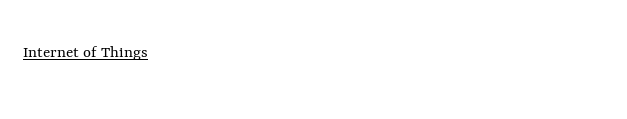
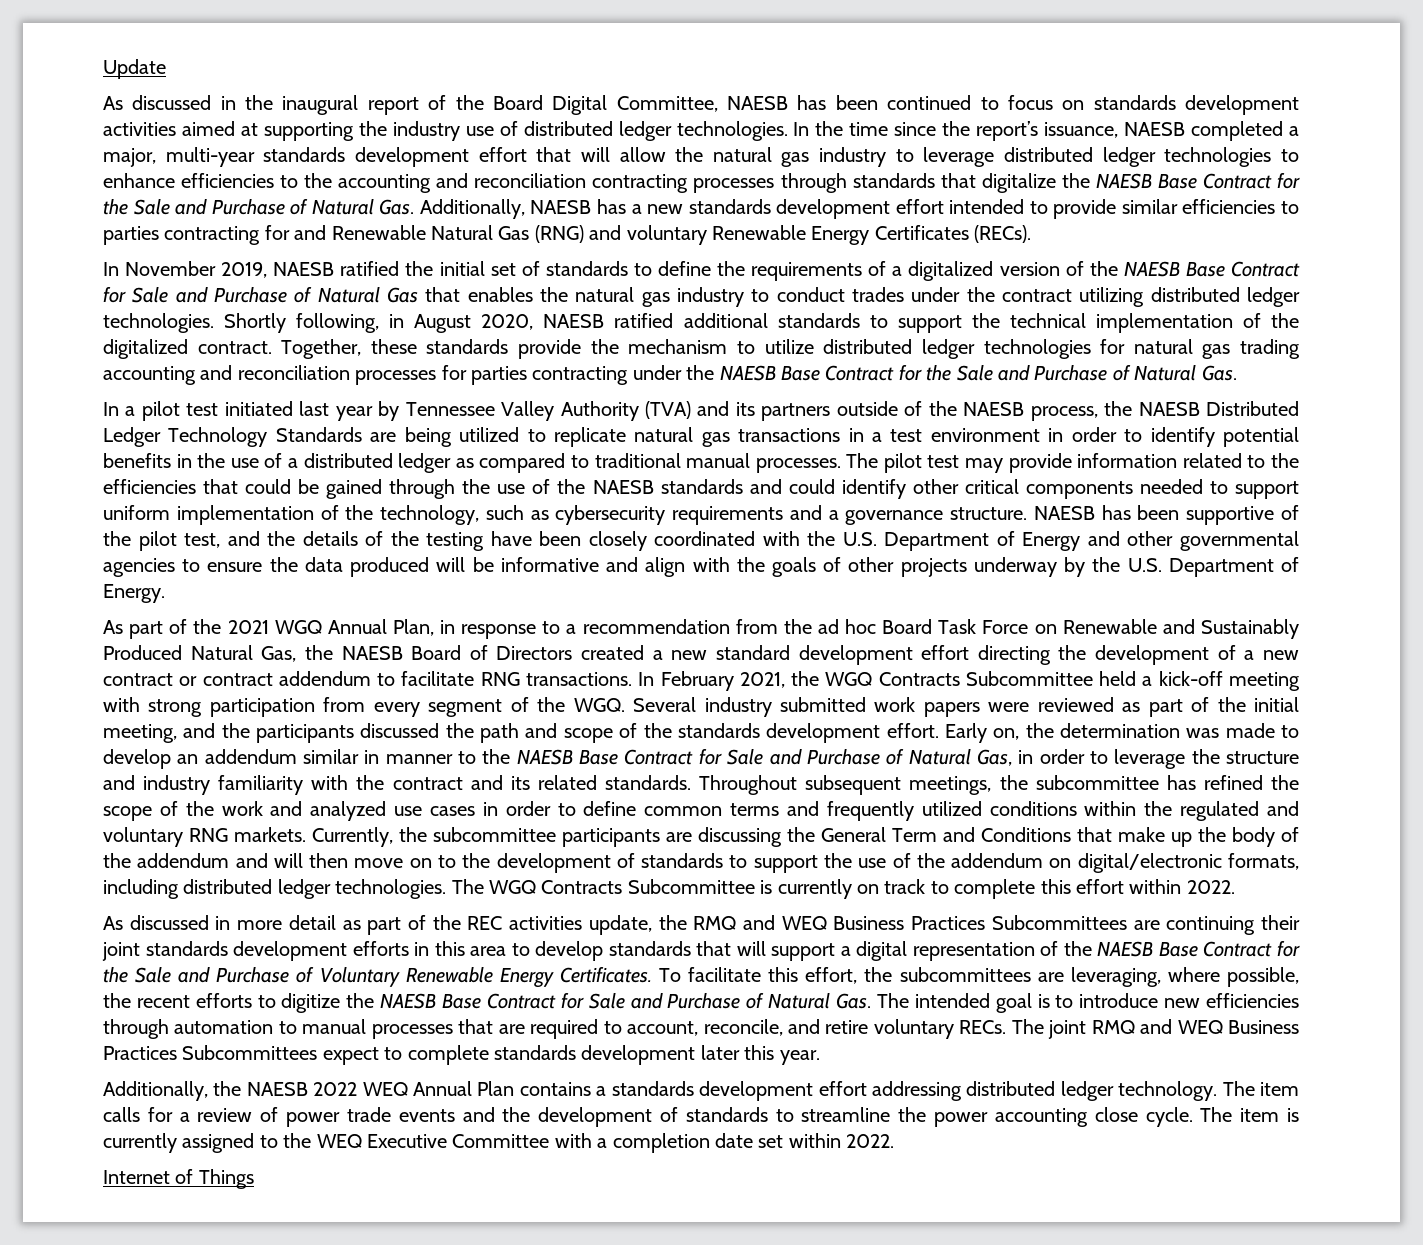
+ Update
+ As discussed in the inaugural report of the Board Digital Committee, NAESB has been continued to focus on standards development activities aimed at supporting the industry use of distributed ledger technologies. In the time since the report’s issuance, NAESB completed a major, multi-year standards development effort that will allow the natural gas industry to leverage distributed ledger technologies to enhance efficiencies to the accounting and reconciliation contracting processes through standards that digitalize the NAESB Base Contract for the Sale and Purchase of Natural Gas. Additionally, NAESB has a new standards development effort intended to provide similar efficiencies to parties contracting for and Renewable Natural Gas (RNG) and voluntary Renewable Energy Certificates (RECs).
+ In November 2019, NAESB ratified the initial set of standards to define the requirements of a digitalized version of the NAESB Base Contract for Sale and Purchase of Natural Gas that enables the natural gas industry to conduct trades under the contract utilizing distributed ledger technologies. Shortly following, in August 2020, NAESB ratified additional standards to support the technical implementation of the digitalized contract. Together, these standards provide the mechanism to utilize distributed ledger technologies for natural gas trading accounting and reconciliation processes for parties contracting under the NAESB Base Contract for the Sale and Purchase of Natural Gas.
+ In a pilot test initiated last year by Tennessee Valley Authority (TVA) and its partners outside of the NAESB process, the NAESB Distributed Ledger Technology Standards are being utilized to replicate natural gas transactions in a test environment in order to identify potential benefits in the use of a distributed ledger as compared to traditional manual processes. The pilot test may provide information related to the efficiencies that could be gained through the use of the NAESB standards and could identify other critical components needed to support uniform implementation of the technology, such as cybersecurity requirements and a governance structure. NAESB has been supportive of the pilot test, and the details of the testing have been closely coordinated with the U.S. Department of Energy and other governmental agencies to ensure the data produced will be informative and align with the goals of other projects underway by the U.S. Department of Energy.
+ As part of the 2021 WGQ Annual Plan, in response to a recommendation from the ad hoc Board Task Force on Renewable and Sustainably Produced Natural Gas, the NAESB Board of Directors created a new standard development effort directing the development of a new contract or contract addendum to facilitate RNG transactions. In February 2021, the WGQ Contracts Subcommittee held a kick-off meeting with strong participation from every segment of the WGQ. Several industry submitted work papers were reviewed as part of the initial meeting, and the participants discussed the path and scope of the standards development effort. Early on, the determination was made to develop an addendum similar in manner to the NAESB Base Contract for Sale and Purchase of Natural Gas, in order to leverage the structure and industry familiarity with the contract and its related standards. Throughout subsequent meetings, the subcommittee has refined the scope of the work and analyzed use cases in order to define common terms and frequently utilized conditions within the regulated and voluntary RNG markets. Currently, the subcommittee participants are discussing the General Term and Conditions that make up the body of the addendum and will then move on to the development of standards to support the use of the addendum on digital/electronic formats, including distributed ledger technologies. The WGQ Contracts Subcommittee is currently on track to complete this effort within 2022.
+ As discussed in more detail as part of the REC activities update, the RMQ and WEQ Business Practices Subcommittees are continuing their joint standards development efforts in this area to develop standards that will support a digital representation of the NAESB Base Contract for the Sale and Purchase of Voluntary Renewable Energy Certificates. To facilitate this effort, the subcommittees are leveraging, where possible, the recent efforts to digitize the NAESB Base Contract for Sale and Purchase of Natural Gas. The intended goal is to introduce new efficiencies through automation to manual processes that are required to account, reconcile, and retire voluntary RECs. The joint RMQ and WEQ Business Practices Subcommittees expect to complete standards development later this year.
+ Additionally, the NAESB 2022 WEQ Annual Plan contains a standards development effort addressing distributed ledger technology. The item calls for a review of power trade events and the development of standards to streamline the power accounting close cycle. The item is currently assigned to the WEQ Executive Committee with a completion date set within 2022.

